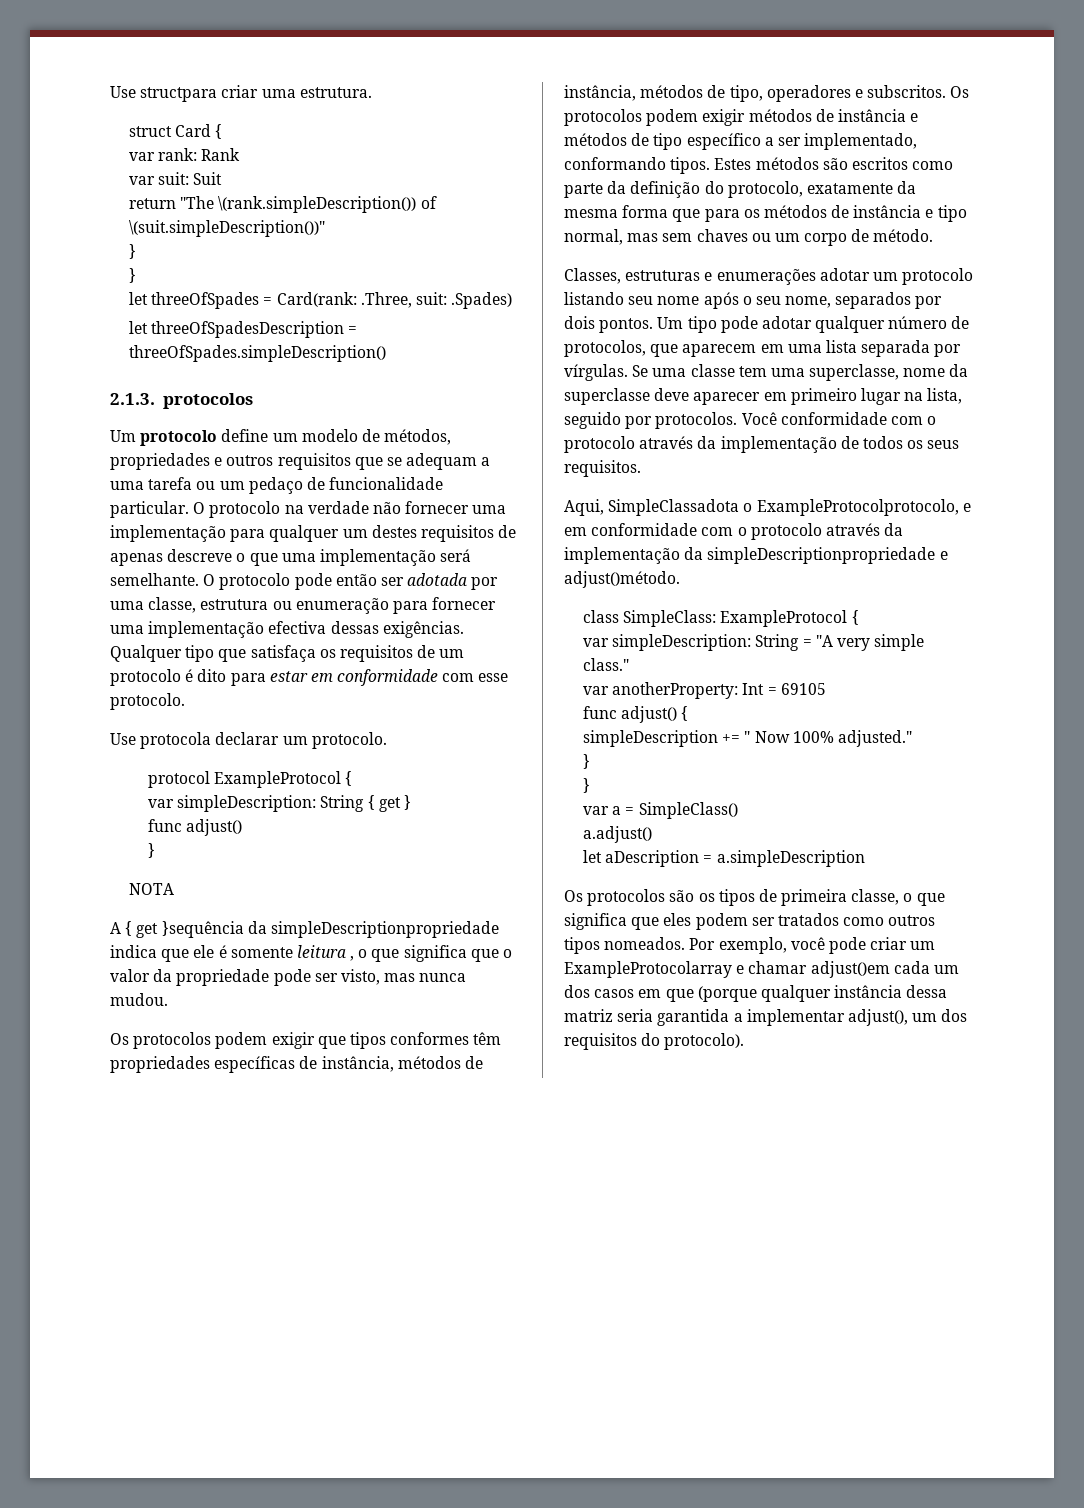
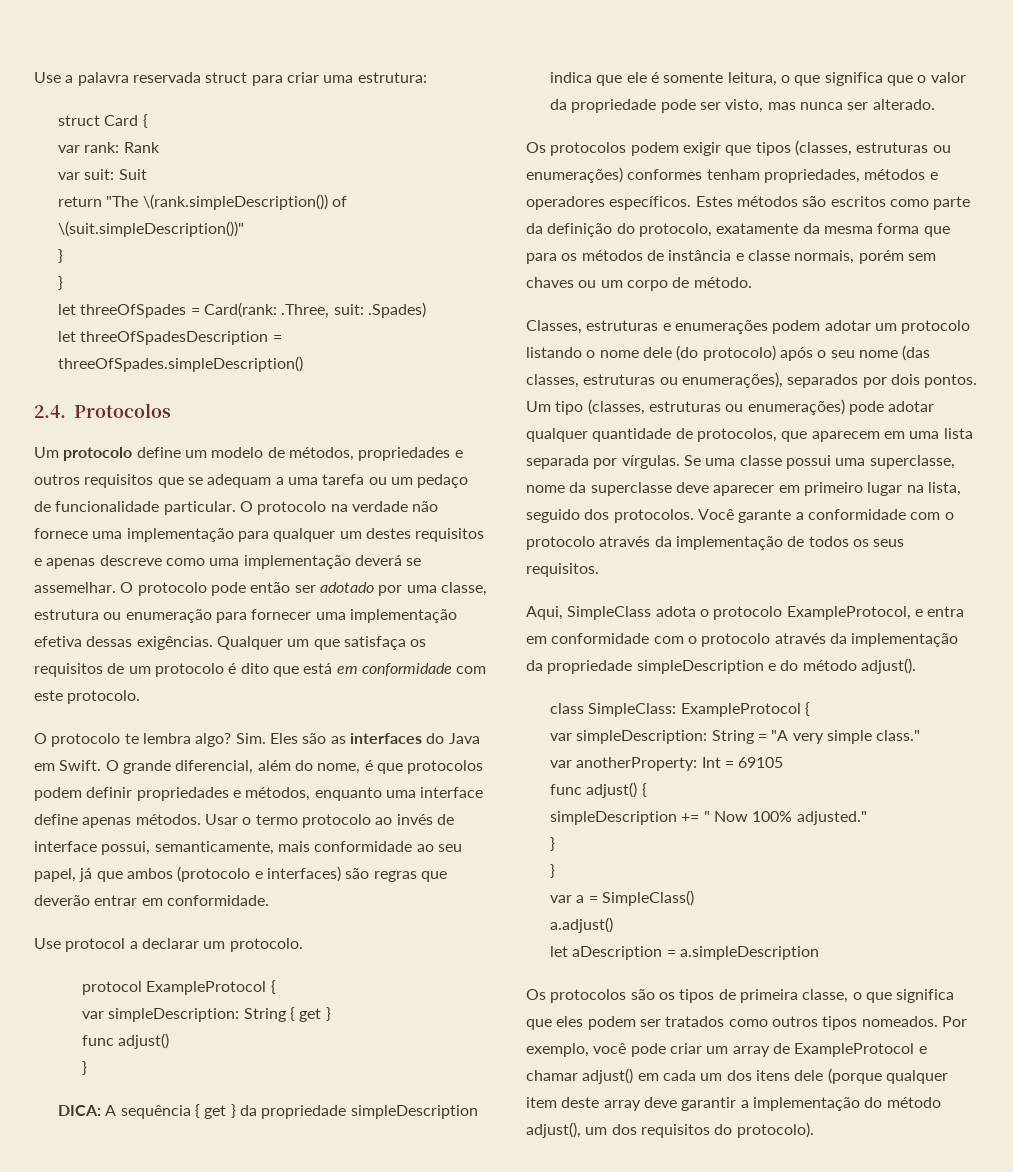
- Use structpara criar uma estrutura.
+ Use a palavra reservada struct para criar uma estrutura:
- 2.1.3. protocolos
+ 2.4. Protocolos
- O protocolo na verdade não fornecer uma implementação para qualquer um destes requisitos de apenas descreve o que uma implementação será semelhante.
+ O protocolo na verdade não fornece uma implementação para qualquer um destes requisitos e apenas descreve como uma implementação deverá se assemelhar.
- O protocolo pode então ser adotada por uma classe, estrutura ou enumeração para fornecer uma implementação efectiva dessas exigências.
+ O protocolo pode então ser adotado por uma classe, estrutura ou enumeração para fornecer uma implementação efetiva dessas exigências.
- Qualquer tipo que satisfaça os requisitos de um protocolo é dito para estar em conformidade com esse protocolo.
- Use protocola declarar um protocolo.
+ Qualquer um que satisfaça os requisitos de um protocolo é dito que está em conformidade com este protocolo.
+ O protocolo te lembra algo? Sim. Eles são as interfaces do Java em Swift. O grande diferencial, além do nome, é que protocolos podem definir propriedades e métodos, enquanto uma interface define apenas métodos. Usar o termo protocolo ao invés de interface possui, semanticamente, mais conformidade ao seu papel, já que ambos (protocolo e interfaces) são regras que deverão entrar em conformidade.
+ Use protocol a declarar um protocolo.
- NOTA
- A { get }sequência da simpleDescriptionpropriedade indica que ele é somente leitura , o que significa que o valor da propriedade pode ser visto, mas nunca mudou.
+ DICA: A sequência { get } da propriedade simpleDescription indica que ele é somente leitura, o que significa que o valor da propriedade pode ser visto, mas nunca ser alterado.
- Os protocolos podem exigir que tipos conformes têm propriedades específicas de instância, métodos de instância, métodos de tipo, operadores e subscritos. Os protocolos podem exigir métodos de instância e métodos de tipo específico a ser implementado, conformando tipos.
+ Os protocolos podem exigir que tipos (classes, estruturas ou enumerações) conformes tenham propriedades, métodos e operadores específicos.
- Estes métodos são escritos como parte da definição do protocolo, exatamente da mesma forma que para os métodos de instância e tipo normal, mas sem chaves ou um corpo de método.
+ Estes métodos são escritos como parte da definição do protocolo, exatamente da mesma forma que para os métodos de instância e classe normais, porém sem chaves ou um corpo de método.
- Classes, estruturas e enumerações adotar um protocolo listando seu nome após o seu nome, separados por dois pontos.
+ Classes, estruturas e enumerações podem adotar um protocolo listando o nome dele (do protocolo) após o seu nome (das classes, estruturas ou enumerações), separados por dois pontos.
- Um tipo pode adotar qualquer número de protocolos, que aparecem em uma lista separada por vírgulas.
+ Um tipo (classes, estruturas ou enumerações) pode adotar qualquer quantidade de protocolos, que aparecem em uma lista separada por vírgulas.
- Se uma classe tem uma superclasse, nome da superclasse deve aparecer em primeiro lugar na lista, seguido por protocolos.
+ Se uma classe possui uma superclasse, nome da superclasse deve aparecer em primeiro lugar na lista, seguido dos protocolos.
- Você conformidade com o protocolo através da implementação de todos os seus requisitos.
+ Você garante a conformidade com o protocolo através da implementação de todos os seus requisitos.
- Aqui, SimpleClassadota o ExampleProtocolprotocolo, e em conformidade com o protocolo através da implementação da simpleDescriptionpropriedade e adjust()método.
+ Aqui, SimpleClass adota o protocolo ExampleProtocol, e entra em conformidade com o protocolo através da implementação da propriedade simpleDescription e do método adjust().
- Por exemplo, você pode criar um ExampleProtocolarray e chamar adjust()em cada um dos casos em que (porque qualquer instância dessa matriz seria garantida a implementar adjust(), um dos requisitos do protocolo).
+ Por exemplo, você pode criar um array de ExampleProtocol e chamar adjust() em cada um dos itens dele (porque qualquer item deste array deve garantir a implementação do método adjust(), um dos requisitos do protocolo).

